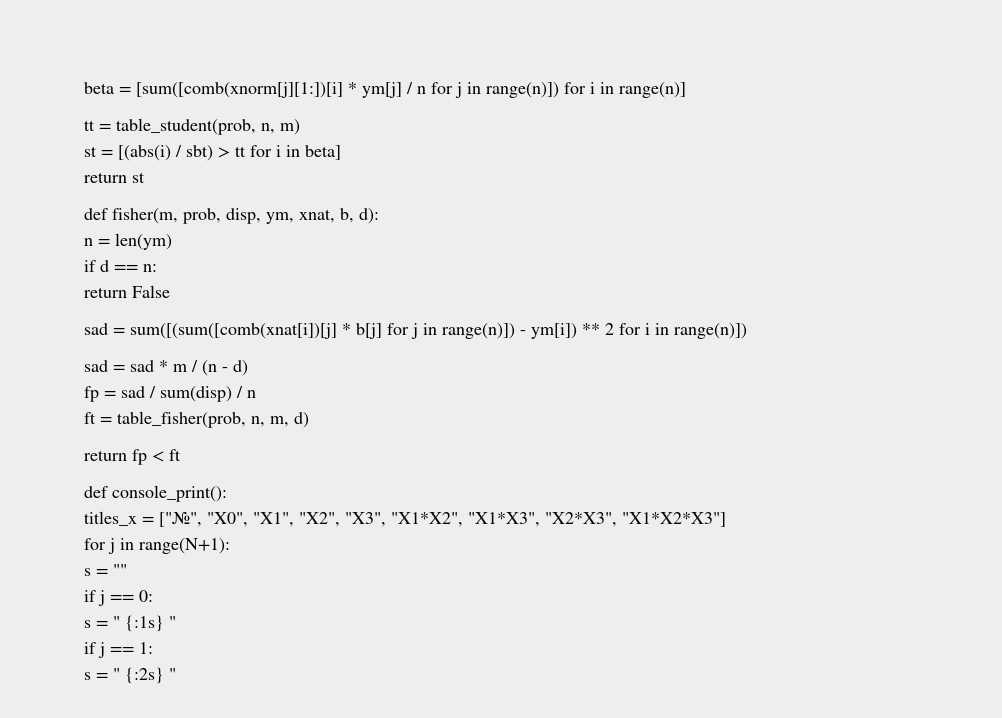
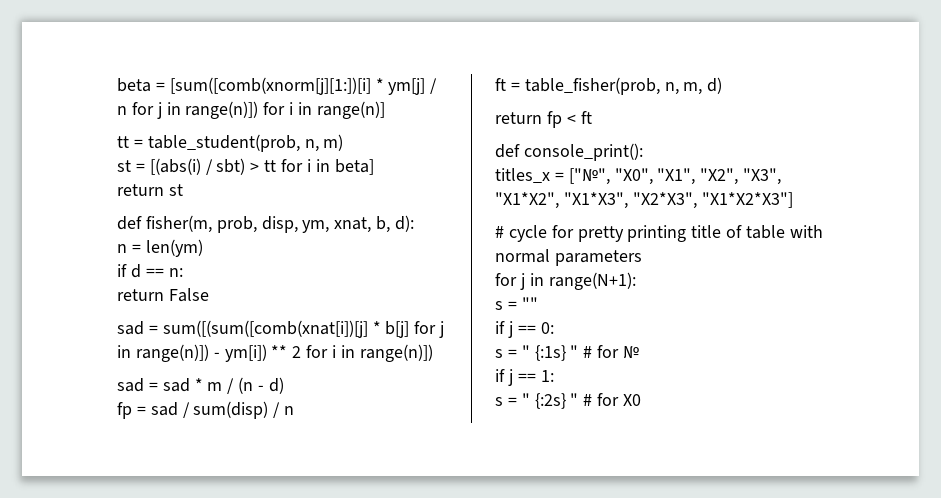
+ # cycle for pretty printing title of table with normal parameters
- s = " {:1s} "
+ s = " {:1s} " # for №
- s = " {:2s} "
+ s = " {:2s} " # for X0

